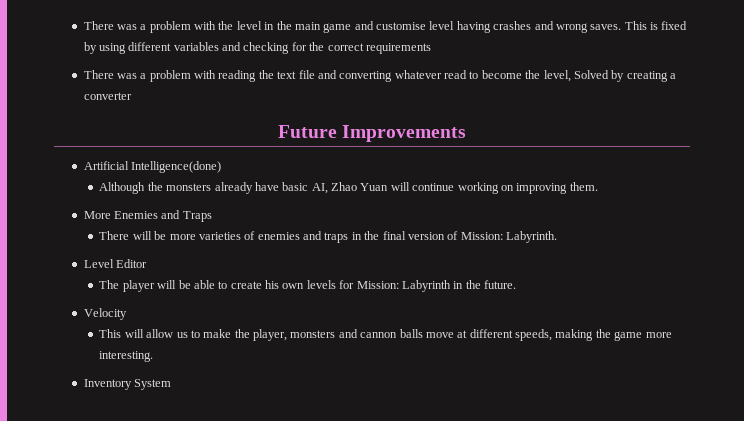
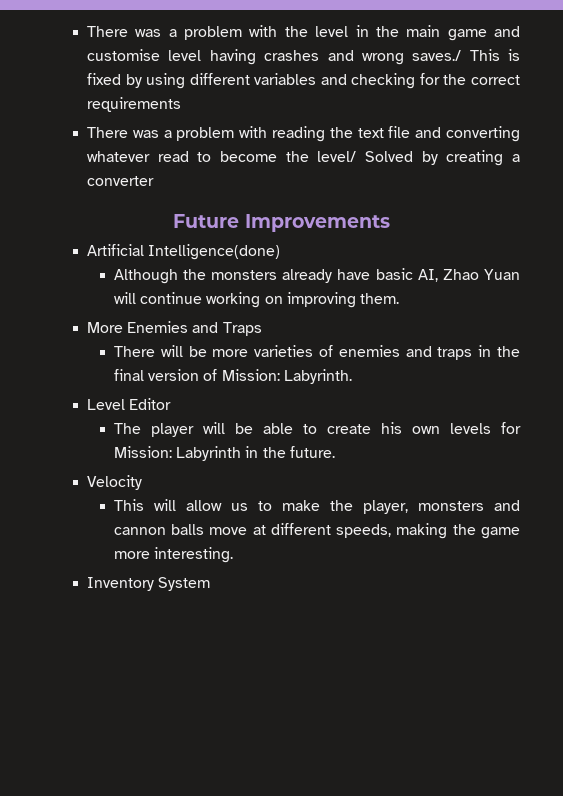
- There was a problem with the level in the main game and customise level having crashes and wrong saves. This is fixed by using different variables and checking for the correct requirements
+ There was a problem with the level in the main game and customise level having crashes and wrong saves./ This is fixed by using different variables and checking for the correct requirements
- There was a problem with reading the text file and converting whatever read to become the level, Solved by creating a converter
+ There was a problem with reading the text file and converting whatever read to become the level/ Solved by creating a converter

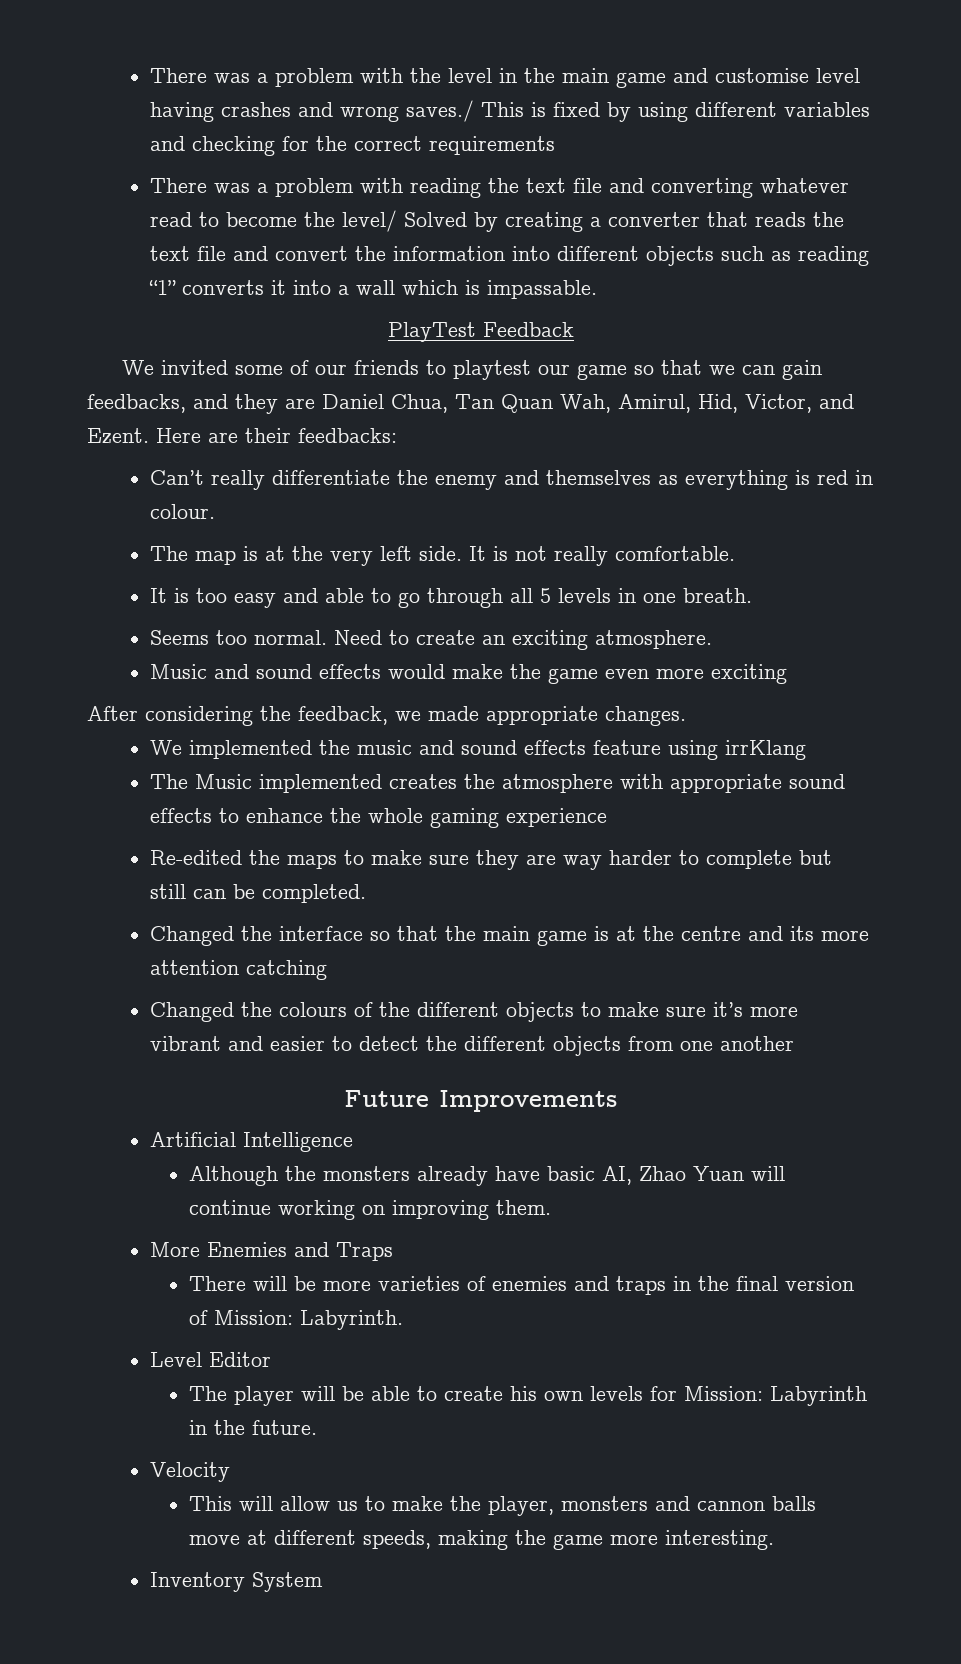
- There was a problem with reading the text file and converting whatever read to become the level/ Solved by creating a converter
+ There was a problem with reading the text file and converting whatever read to become the level/ Solved by creating a converter that reads the text file and convert the information into different objects such as reading “1” converts it into a wall which is impassable.
+ PlayTest Feedback
+ We invited some of our friends to playtest our game so that we can gain feedbacks, and they are Daniel Chua, Tan Quan Wah, Amirul, Hid, Victor, and Ezent. Here are their feedbacks:
+ Can’t really differentiate the enemy and themselves as everything is red in colour.
+ The map is at the very left side. It is not really comfortable.
+ It is too easy and able to go through all 5 levels in one breath.
+ Seems too normal. Need to create an exciting atmosphere.
+ Music and sound effects would make the game even more exciting
+ After considering the feedback, we made appropriate changes.
+ We implemented the music and sound effects feature using irrKlang
+ The Music implemented creates the atmosphere with appropriate sound effects to enhance the whole gaming experience
+ Re-edited the maps to make sure they are way harder to complete but still can be completed.
+ Changed the interface so that the main game is at the centre and its more attention catching
+ Changed the colours of the different objects to make sure it’s more vibrant and easier to detect the different objects from one another
- Artificial Intelligence(done)
+ Artificial Intelligence

